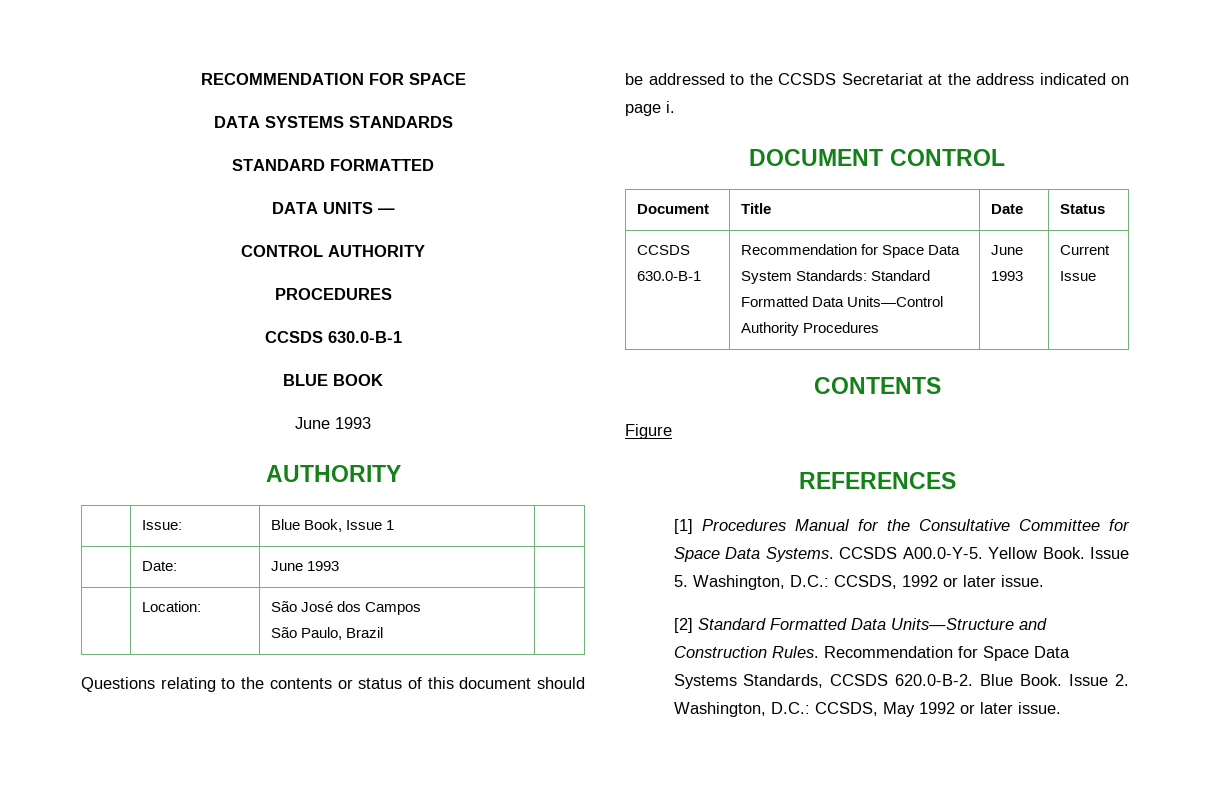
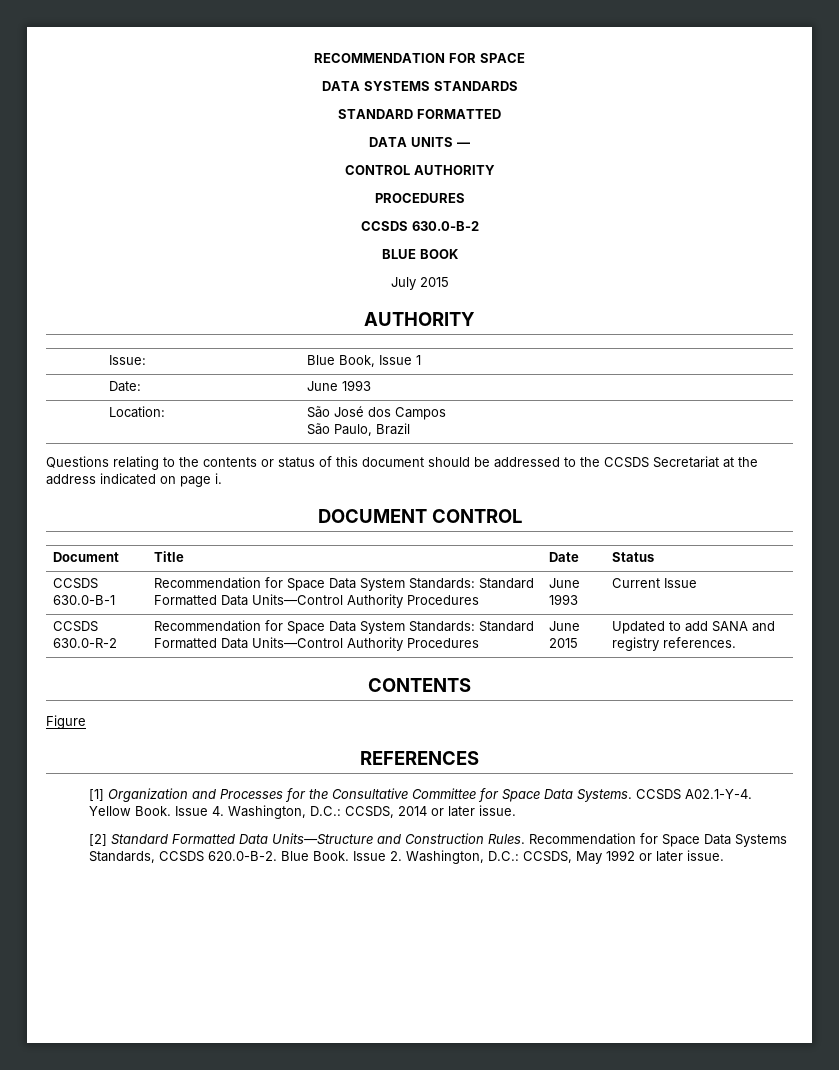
  PROCEDURES
- CCSDS 630.0-B-1
+ CCSDS 630.0-B-2
  BLUE BOOK
- June 1993
+ July 2015
+ CCSDS 630.0-R-2 | Recommendation for Space Data System Standards: Standard Formatted Data Units—Control Authority Procedures | June 2015 | Updated to add SANA and registry references.
- [1] Procedures Manual for the Consultative Committee for Space Data Systems.
+ [1] Organization and Processes for the Consultative Committee for Space Data Systems.
- CCSDS A00.0-Y-5. Yellow Book.
+ CCSDS A02.1-Y-4. Yellow Book.
- Issue 5. Washington, D.C.: CCSDS, 1992 or later issue.
+ Issue 4. Washington, D.C.: CCSDS, 2014 or later issue.

